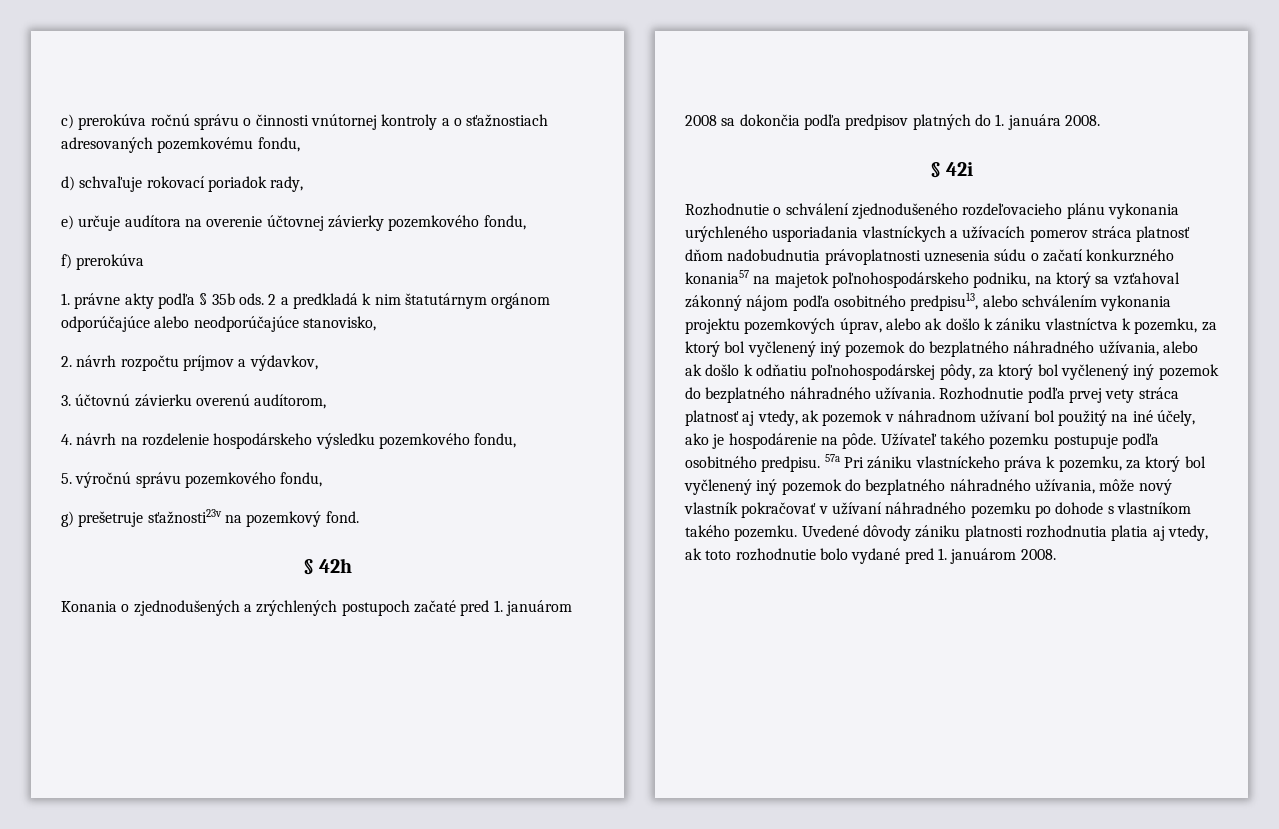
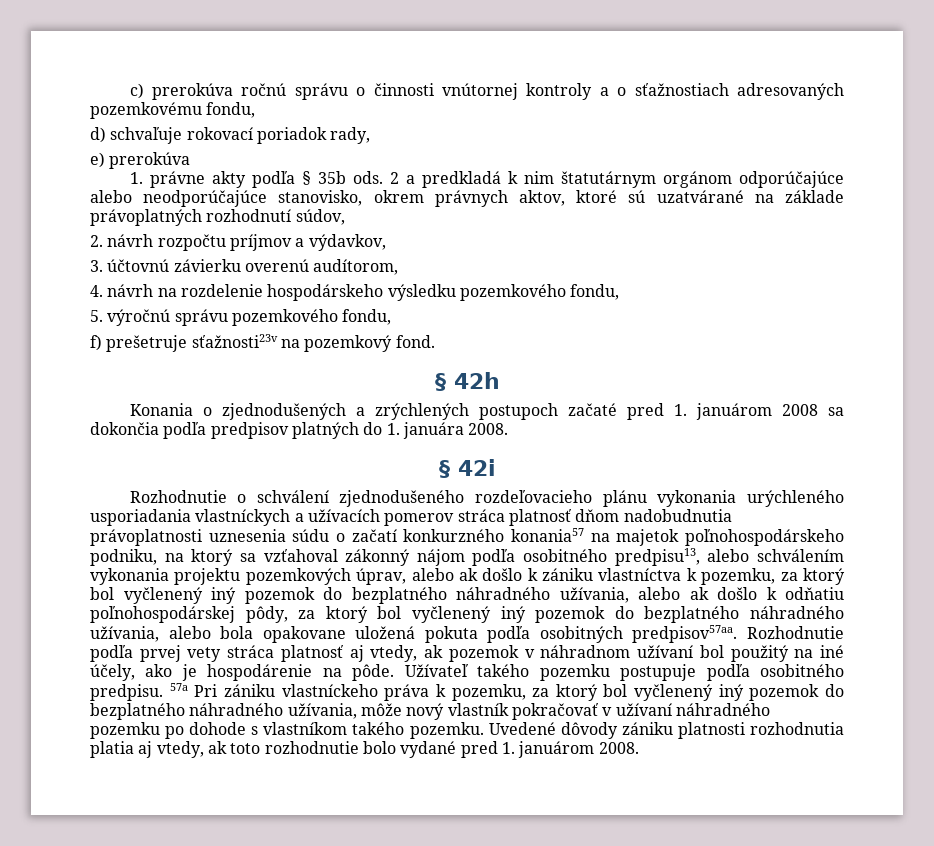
- e) určuje audítora na overenie účtovnej závierky pozemkového fondu,
- f) prerokúva
+ e) prerokúva
- 2 a predkladá k nim štatutárnym orgánom odporúčajúce alebo neodporúčajúce stanovisko,
+ 2 a predkladá k nim štatutárnym orgánom odporúčajúce alebo neodporúčajúce stanovisko, okrem právnych aktov, ktoré sú uzatvárané na základe právoplatných rozhodnutí súdov,
- g) prešetruje sťažnosti23v na pozemkový fond.
+ f) prešetruje sťažnosti23v na pozemkový fond.
- Rozhodnutie o schválení zjednodušeného rozdeľovacieho plánu vykonania urýchleného usporiadania vlastníckych a užívacích pomerov stráca platnosť dňom nadobudnutia právoplatnosti uznesenia súdu o začatí konkurzného konania57 na majetok poľnohospodárskeho podniku, na ktorý sa vzťahoval zákonný nájom podľa osobitného predpisu13, alebo schválením vykonania projektu pozemkových úprav, alebo ak došlo k zániku vlastníctva k pozemku, za ktorý bol vyčlenený iný pozemok do bezplatného náhradného užívania, alebo ak došlo k odňatiu poľnohospodárskej pôdy, za ktorý bol vyčlenený iný pozemok do bezplatného náhradného užívania.
+ Rozhodnutie o schválení zjednodušeného rozdeľovacieho plánu vykonania urýchleného usporiadania vlastníckych a užívacích pomerov stráca platnosť dňom nadobudnutia právoplatnosti uznesenia súdu o začatí konkurzného konania57 na majetok poľnohospodárskeho podniku, na ktorý sa vzťahoval zákonný nájom podľa osobitného predpisu13, alebo schválením vykonania projektu pozemkových úprav, alebo ak došlo k zániku vlastníctva k pozemku, za ktorý bol vyčlenený iný pozemok do bezplatného náhradného užívania, alebo ak došlo k odňatiu poľnohospodárskej pôdy, za ktorý bol vyčlenený iný pozemok do bezplatného náhradného užívania, alebo bola opakovane uložená pokuta podľa osobitných predpisov57aa.

